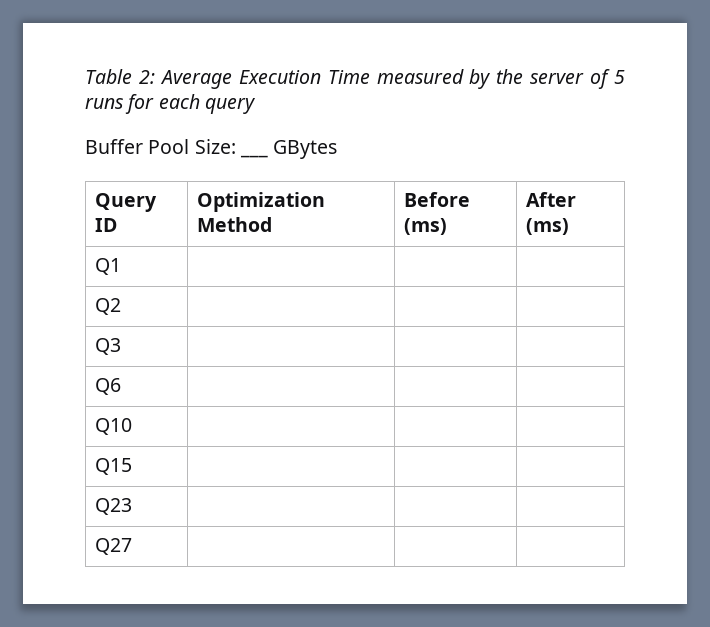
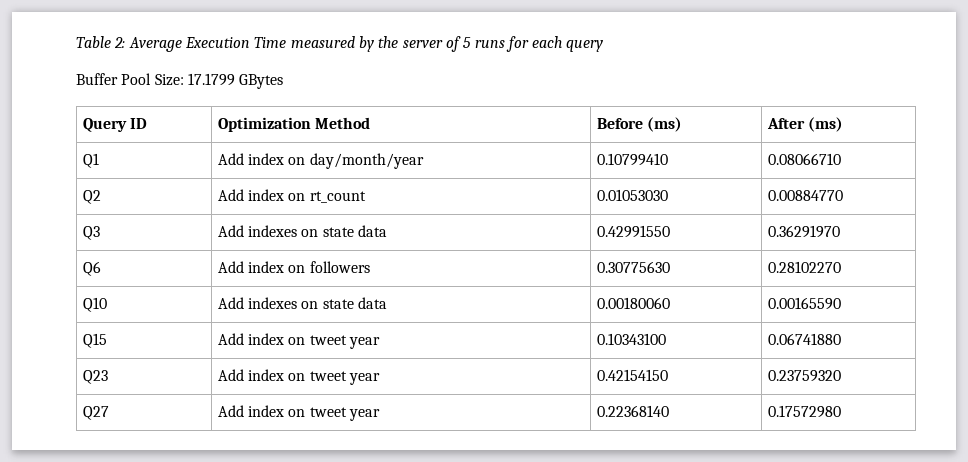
- Buffer Pool Size: ___ GBytes
+ Buffer Pool Size: 17.1799 GBytes
- Q1 | | |
- Q2 | | |
- Q3 | | |
- Q6 | | |
- Q10 | | |
- Q15 | | |
- Q23 | | |
- Q27 | | |
+ Q1 | Add index on day/month/year | 0.10799410 | 0.08066710
+ Q2 | Add index on rt_count | 0.01053030 | 0.00884770
+ Q3 | Add indexes on state data | 0.42991550 | 0.36291970
+ Q6 | Add index on followers | 0.30775630 | 0.28102270
+ Q10 | Add indexes on state data | 0.00180060 | 0.00165590
+ Q15 | Add index on tweet year | 0.10343100 | 0.06741880
+ Q23 | Add index on tweet year | 0.42154150 | 0.23759320
+ Q27 | Add index on tweet year | 0.22368140 | 0.17572980

